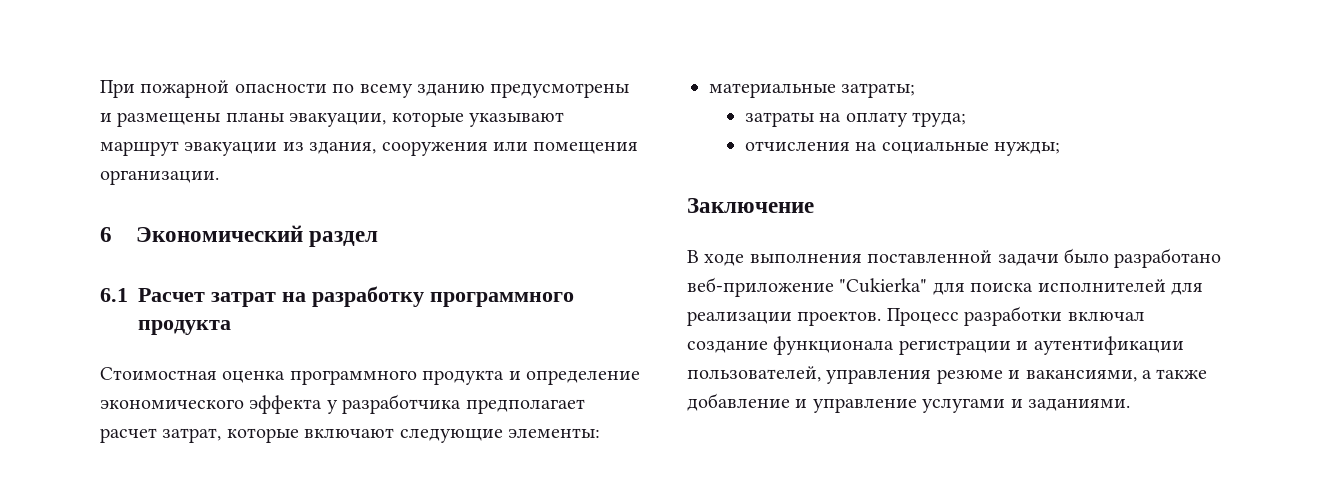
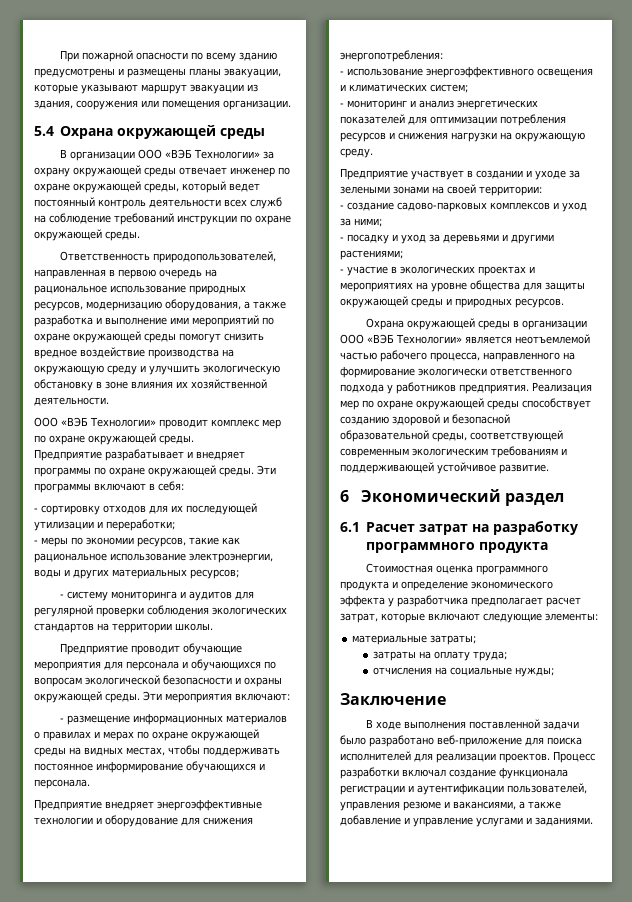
+ 5.4 Охрана окружающей среды
+ В организации ООО «ВЭБ Технологии» за охрану окружающей среды отвечает инженер по охране окружающей среды, который ведет постоянный контроль деятельности всех служб на соблюдение требований инструкции по охране окружающей среды.
+ Ответственность природопользователей, направленная в первою очередь на рациональное использование природных ресурсов, модернизацию оборудования, а также разработка и выполнение ими мероприятий по охране окружающей среды помогут снизить вредное воздействие производства на окружающую среду и улучшить экологическую обстановку в зоне влияния их хозяйственной деятельности.
+ ООО «ВЭБ Технологии» проводит комплекс мер по охране окружающей среды.
+ Предприятие разрабатывает и внедряет программы по охране окружающей среды. Эти программы включают в себя:
+ - сортировку отходов для их последующей утилизации и переработки;
+ - меры по экономии ресурсов, такие как рациональное использование электроэнергии, воды и других материальных ресурсов;
+ - систему мониторинга и аудитов для регулярной проверки соблюдения экологических стандартов на территории школы.
+ Предприятие проводит обучающие мероприятия для персонала и обучающихся по вопросам экологической безопасности и охраны окружающей среды. Эти мероприятия включают:
+ - размещение информационных материалов о правилах и мерах по охране окружающей среды на видных местах, чтобы поддерживать постоянное информирование обучающихся и персонала.
+ Предприятие внедряет энергоэффективные технологии и оборудование для снижения энергопотребления:
+ - использование энергоэффективного освещения и климатических систем;
+ - мониторинг и анализ энергетических показателей для оптимизации потребления ресурсов и снижения нагрузки на окружающую среду.
+ Предприятие участвует в создании и уходе за зелеными зонами на своей территории:
+ - создание садово-парковых комплексов и уход за ними;
+ - посадку и уход за деревьями и другими растениями;
+ - участие в экологических проектах и мероприятиях на уровне общества для защиты окружающей среды и природных ресурсов.
+ Охрана окружающей среды в организации ООО «ВЭБ Технологии» является неотъемлемой частью рабочего процесса, направленного на формирование экологически ответственного подхода у работников предприятия. Реализация мер по охране окружающей среды способствует созданию здоровой и безопасной образовательной среды, соответствующей современным экологическим требованиям и поддерживающей устойчивое развитие.
- В ходе выполнения поставленной задачи было разработано веб-приложение "Cukierka" для поиска исполнителей для реализации проектов.
+ В ходе выполнения поставленной задачи было разработано веб-приложение для поиска исполнителей для реализации проектов.

